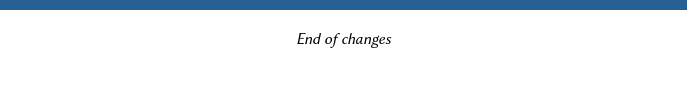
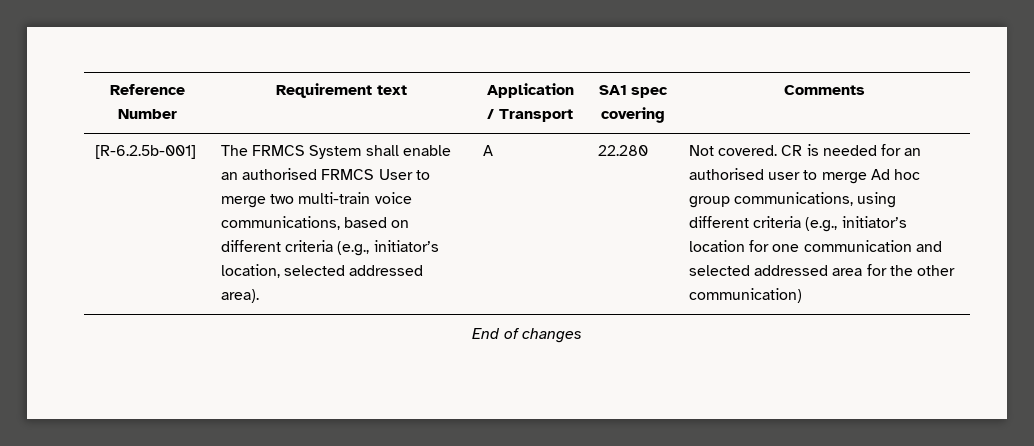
+ Reference Number | Requirement text | Application / Transport | SA1 spec covering | Comments
+ [R-6.2.5b-001] | The FRMCS System shall enable an authorised FRMCS User to merge two multi-train voice communications, based on different criteria (e.g., initiator’s location, selected addressed area). | A | 22.280 | Not covered. CR is needed for an authorised user to merge Ad hoc group communications, using different criteria (e.g., initiator’s location for one communication and selected addressed area for the other communication)

